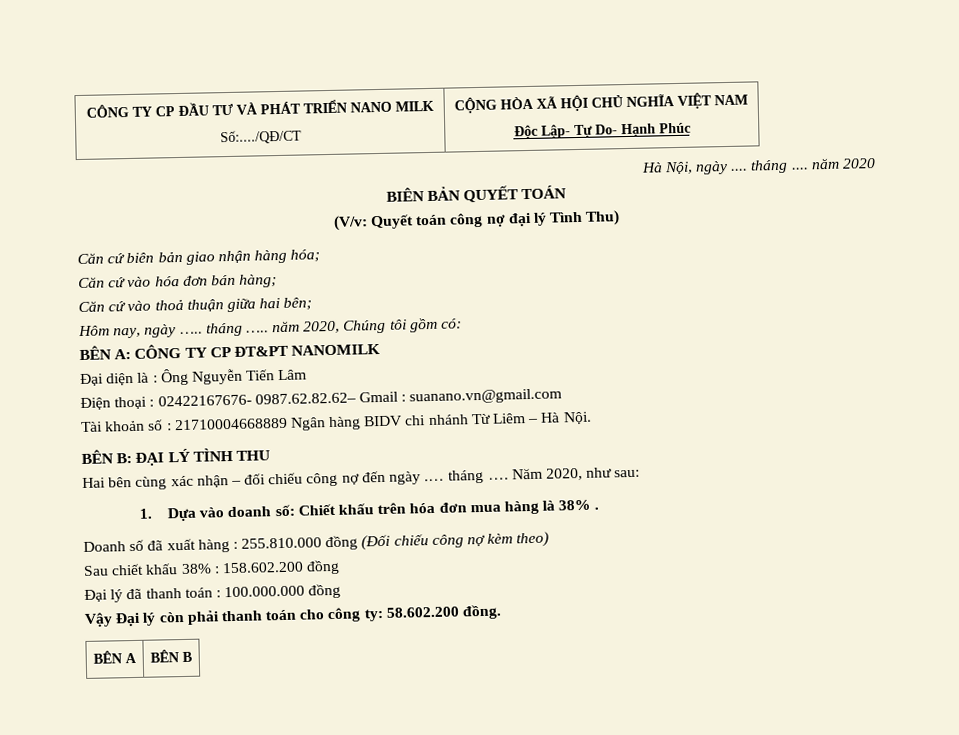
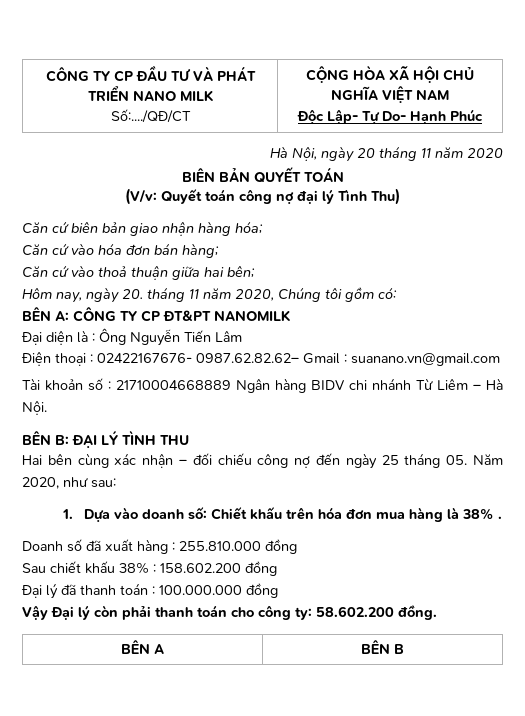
- Hà Nội, ngày .... tháng .... năm 2020
+ Hà Nội, ngày 20 tháng 11 năm 2020
- Hôm nay, ngày ….. tháng ….. năm 2020, Chúng tôi gồm có:
+ Hôm nay, ngày 20. tháng 11 năm 2020, Chúng tôi gồm có:
- Hai bên cùng xác nhận – đối chiếu công nợ đến ngày .… tháng …. Năm 2020, như sau:
+ Hai bên cùng xác nhận – đối chiếu công nợ đến ngày 25 tháng 05. Năm 2020, như sau:
- Doanh số đã xuất hàng : 255.810.000 đồng (Đối chiếu công nợ kèm theo)
+ Doanh số đã xuất hàng : 255.810.000 đồng

